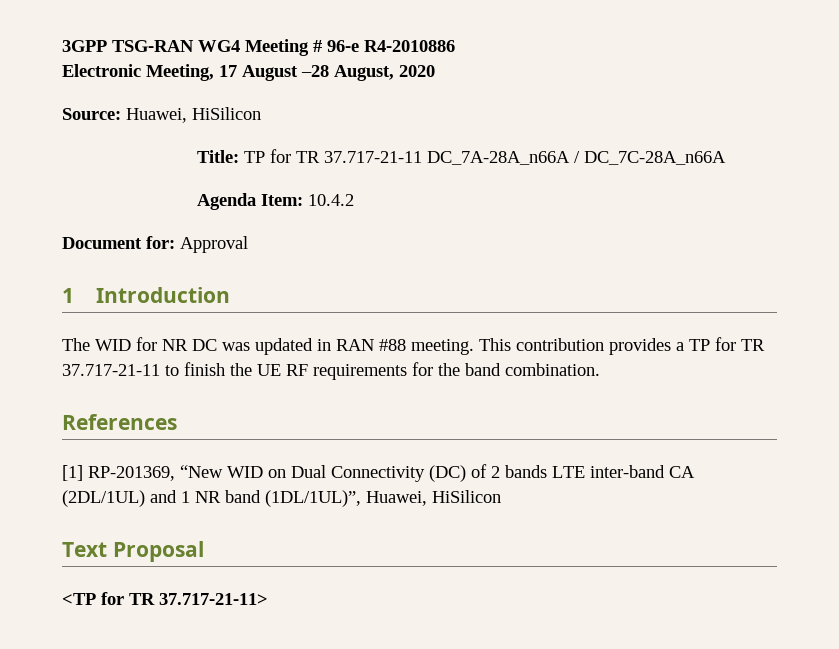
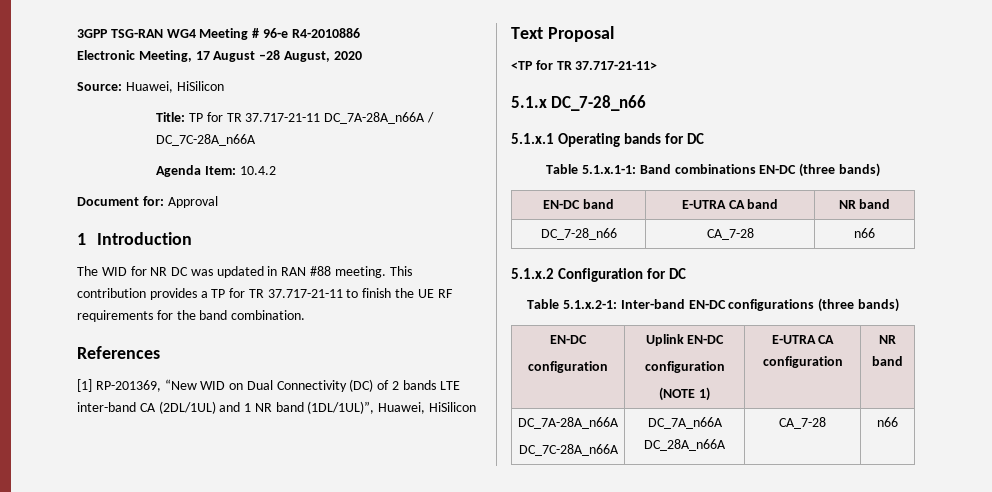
+ 5.1.x DC_7-28_n66
+ 5.1.x.1 Operating bands for DC
+ Table 5.1.x.1-1: Band combinations EN-DC (three bands)
+ EN-DC band | E-UTRA CA band | NR band
+ DC_7-28_n66 | CA_7-28 | n66
+ 5.1.x.2 Configuration for DC
+ Table 5.1.x.2-1: Inter-band EN-DC configurations (three bands)
+ EN-DC
+ configuration | Uplink EN-DC
+ configuration
+ (NOTE 1) | E-UTRA CA configuration | NR band
+ DC_7A-28A_n66A
+ DC_7C-28A_n66A | DC_7A_n66A DC_28A_n66A | CA_7-28 | n66

